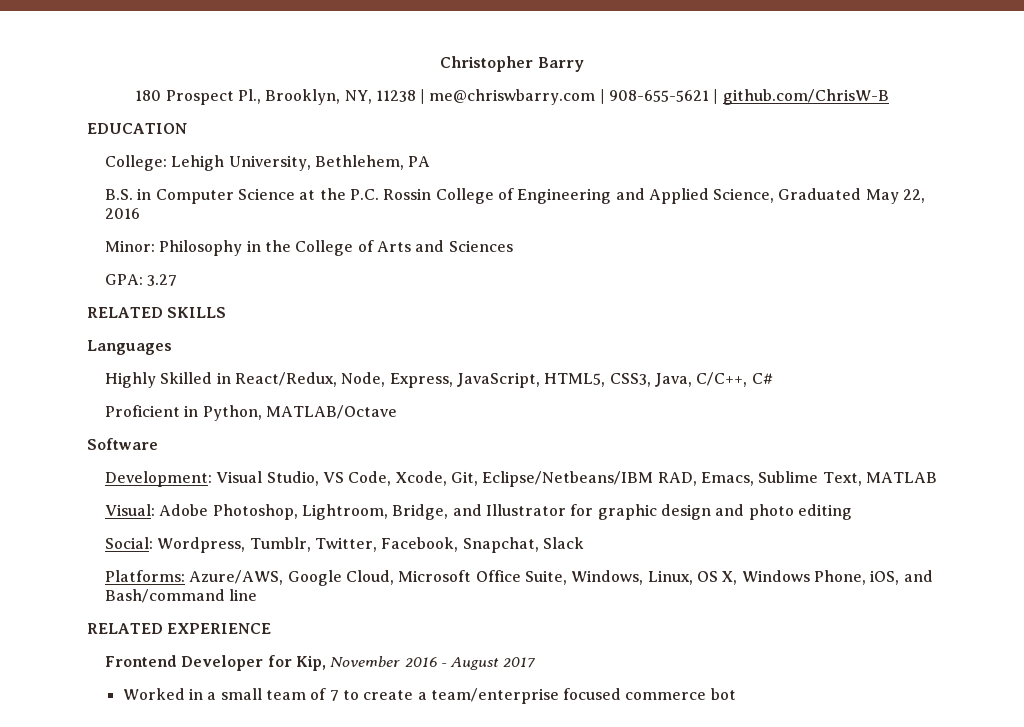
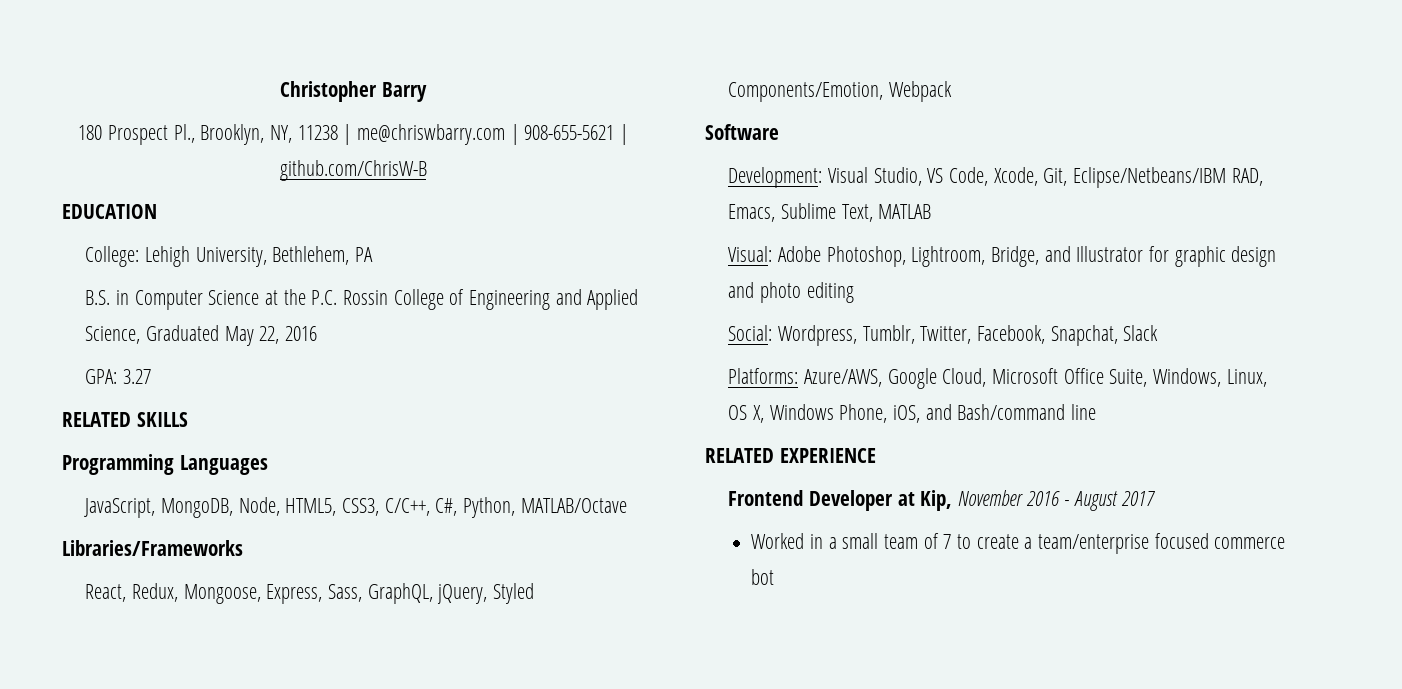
- Minor: Philosophy in the College of Arts and Sciences
- Languages
+ Programming Languages
- Highly Skilled in React/Redux, Node, Express, JavaScript, HTML5, CSS3, Java, C/C++, C#
- Proficient in Python, MATLAB/Octave
+ JavaScript, MongoDB, Node, HTML5, CSS3, C/C++, C#, Python, MATLAB/Octave
+ Libraries/Frameworks
+ React, Redux, Mongoose, Express, Sass, GraphQL, jQuery, Styled Components/Emotion, Webpack
- Frontend Developer for Kip, November 2016 - August 2017
+ Frontend Developer at Kip, November 2016 - August 2017

